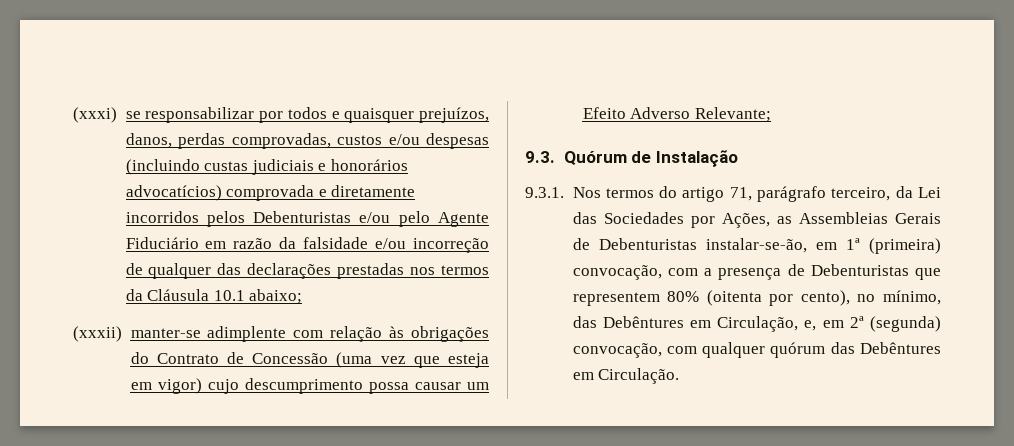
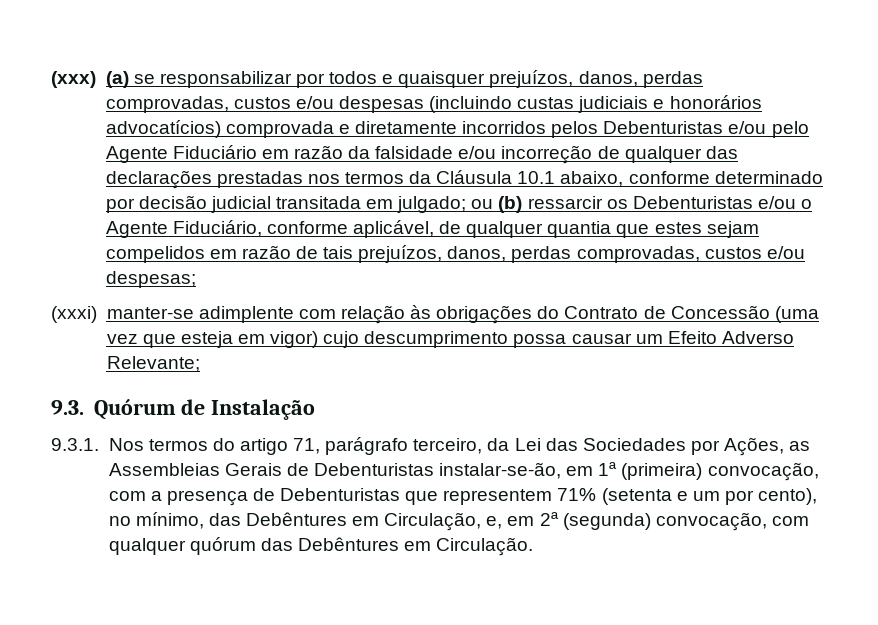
- (xxxi) se responsabilizar por todos e quaisquer prejuízos, danos, perdas comprovadas, custos e/ou despesas (incluindo custas judiciais e honorários advocatícios) comprovada e diretamente incorridos pelos Debenturistas e/ou pelo Agente Fiduciário em razão da falsidade e/ou incorreção de qualquer das declarações prestadas nos termos da Cláusula 10.1 abaixo;
- (xxxii) manter-se adimplente com relação às obrigações do Contrato de Concessão (uma vez que esteja em vigor) cujo descumprimento possa causar um Efeito Adverso Relevante;
+ (xxx) (a) se responsabilizar por todos e quaisquer prejuízos, danos, perdas comprovadas, custos e/ou despesas (incluindo custas judiciais e honorários advocatícios) comprovada e diretamente incorridos pelos Debenturistas e/ou pelo Agente Fiduciário em razão da falsidade e/ou incorreção de qualquer das declarações prestadas nos termos da Cláusula 10.1 abaixo, conforme determinado por decisão judicial transitada em julgado; ou (b) ressarcir os Debenturistas e/ou o Agente Fiduciário, conforme aplicável, de qualquer quantia que estes sejam compelidos em razão de tais prejuízos, danos, perdas comprovadas, custos e/ou despesas;
+ (xxxi) manter-se adimplente com relação às obrigações do Contrato de Concessão (uma vez que esteja em vigor) cujo descumprimento possa causar um Efeito Adverso Relevante;
- 9.3.1. Nos termos do artigo 71, parágrafo terceiro, da Lei das Sociedades por Ações, as Assembleias Gerais de Debenturistas instalar-se-ão, em 1ª (primeira) convocação, com a presença de Debenturistas que representem 80% (oitenta por cento), no mínimo, das Debêntures em Circulação, e, em 2ª (segunda) convocação, com qualquer quórum das Debêntures em Circulação.
+ 9.3.1. Nos termos do artigo 71, parágrafo terceiro, da Lei das Sociedades por Ações, as Assembleias Gerais de Debenturistas instalar-se-ão, em 1ª (primeira) convocação, com a presença de Debenturistas que representem 71% (setenta e um por cento), no mínimo, das Debêntures em Circulação, e, em 2ª (segunda) convocação, com qualquer quórum das Debêntures em Circulação.

